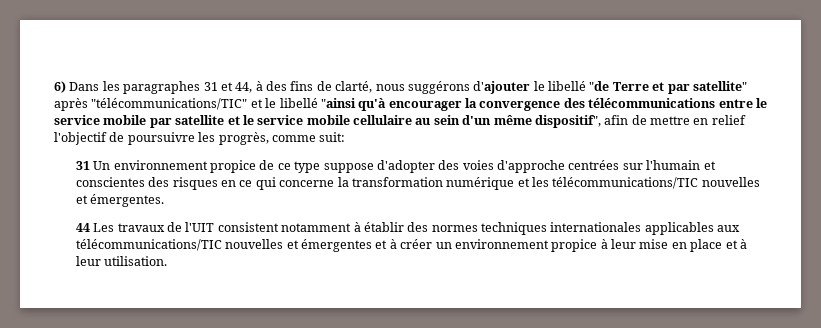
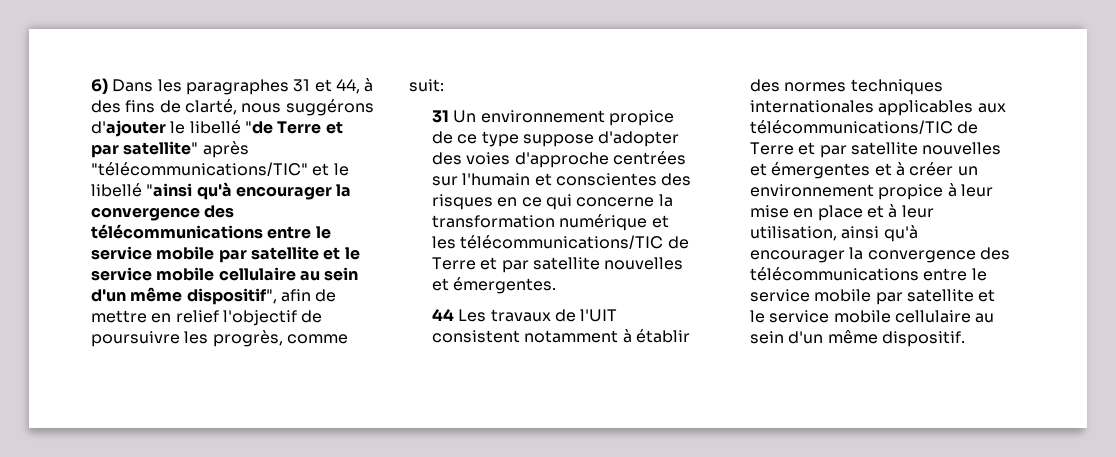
- 31 Un environnement propice de ce type suppose d'adopter des voies d'approche centrées sur l'humain et conscientes des risques en ce qui concerne la transformation numérique et les télécommunications/TIC nouvelles et émergentes.
+ 31 Un environnement propice de ce type suppose d'adopter des voies d'approche centrées sur l'humain et conscientes des risques en ce qui concerne la transformation numérique et les télécommunications/TIC de Terre et par satellite nouvelles et émergentes.
- 44 Les travaux de l'UIT consistent notamment à établir des normes techniques internationales applicables aux télécommunications/TIC nouvelles et émergentes et à créer un environnement propice à leur mise en place et à leur utilisation.
+ 44 Les travaux de l'UIT consistent notamment à établir des normes techniques internationales applicables aux télécommunications/TIC de Terre et par satellite nouvelles et émergentes et à créer un environnement propice à leur mise en place et à leur utilisation, ainsi qu'à encourager la convergence des télécommunications entre le service mobile par satellite et le service mobile cellulaire au sein d'un même dispositif.

